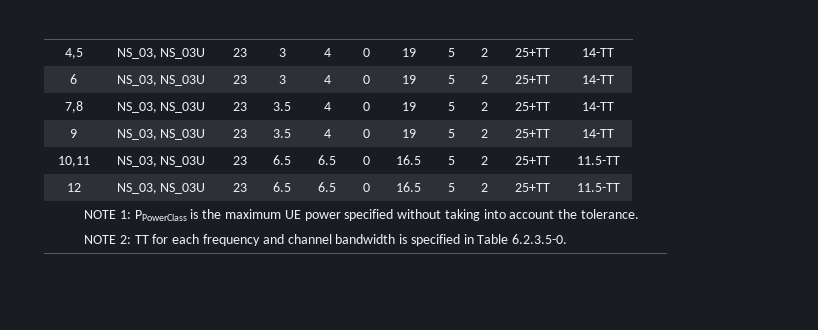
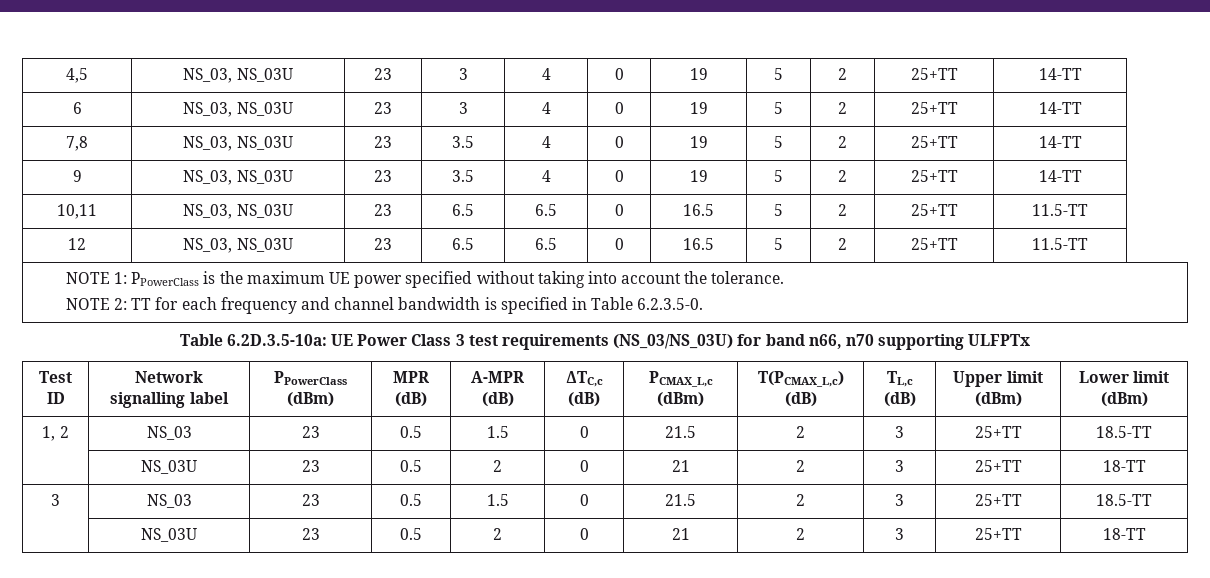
+ Table 6.2D.3.5-10a: UE Power Class 3 test requirements (NS_03/NS_03U) for band n66, n70 supporting ULFPTx
+ Test ID | Network signalling label | PPowerClass (dBm) | MPR (dB) | A-MPR (dB) | ΔTC,c (dB) | PCMAX_L,c (dBm) | T(PCMAX_L,c) (dB) | TL,c (dB) | Upper limit (dBm) | Lower limit (dBm)
+ 1, 2 | NS_03 | 23 | 0.5 | 1.5 | 0 | 21.5 | 2 | 3 | 25+TT | 18.5-TT
+ | NS_03U | 23 | 0.5 | 2 | 0 | 21 | 2 | 3 | 25+TT | 18-TT
+ 3 | NS_03 | 23 | 0.5 | 1.5 | 0 | 21.5 | 2 | 3 | 25+TT | 18.5-TT
+ | NS_03U | 23 | 0.5 | 2 | 0 | 21 | 2 | 3 | 25+TT | 18-TT

